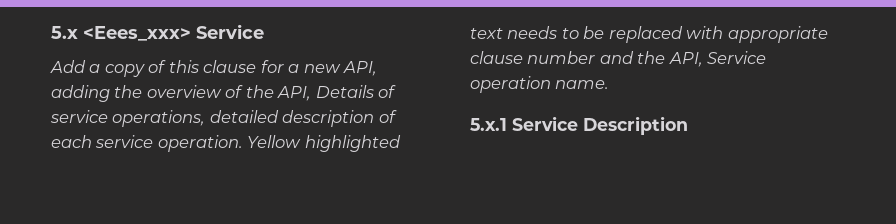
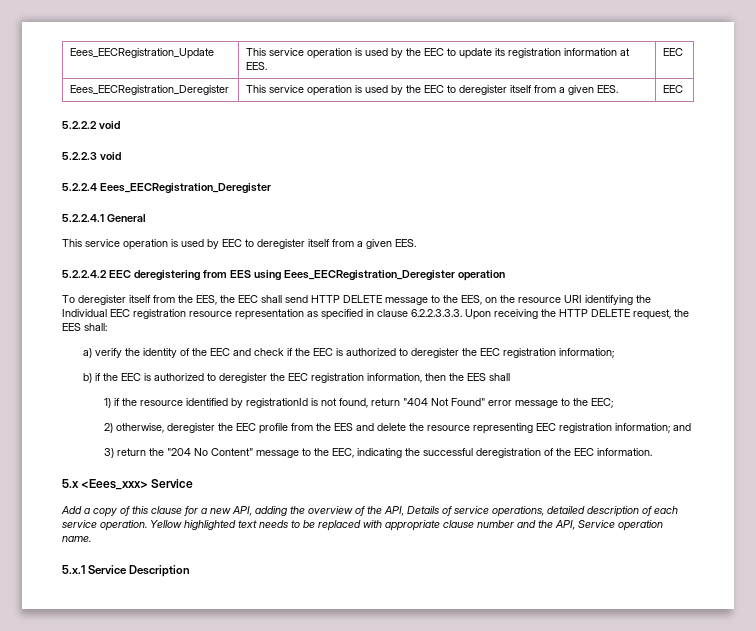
+ Eees_EECRegistration_Update | This service operation is used by the EEC to update its registration information at EES. | EEC
+ Eees_EECRegistration_Deregister | This service operation is used by the EEC to deregister itself from a given EES. | EEC
+ 5.2.2.2 void
+ 5.2.2.3 void
+ 5.2.2.4 Eees_EECRegistration_Deregister
+ 5.2.2.4.1 General
+ This service operation is used by EEC to deregister itself from a given EES.
+ 5.2.2.4.2 EEC deregistering from EES using Eees_EECRegistration_Deregister operation
+ To deregister itself from the EES, the EEC shall send HTTP DELETE message to the EES, on the resource URI identifying the Individual EEC registration resource representation as specified in clause 6.2.2.3.3.3. Upon receiving the HTTP DELETE request, the EES shall:
+ a) verify the identity of the EEC and check if the EEC is authorized to deregister the EEC registration information;
+ b) if the EEC is authorized to deregister the EEC registration information, then the EES shall
+ 1) if the resource identified by registrationId is not found, return "404 Not Found" error message to the EEC;
+ 2) otherwise, deregister the EEC profile from the EES and delete the resource representing EEC registration information; and
+ 3) return the "204 No Content" message to the EEC, indicating the successful deregistration of the EEC information.

